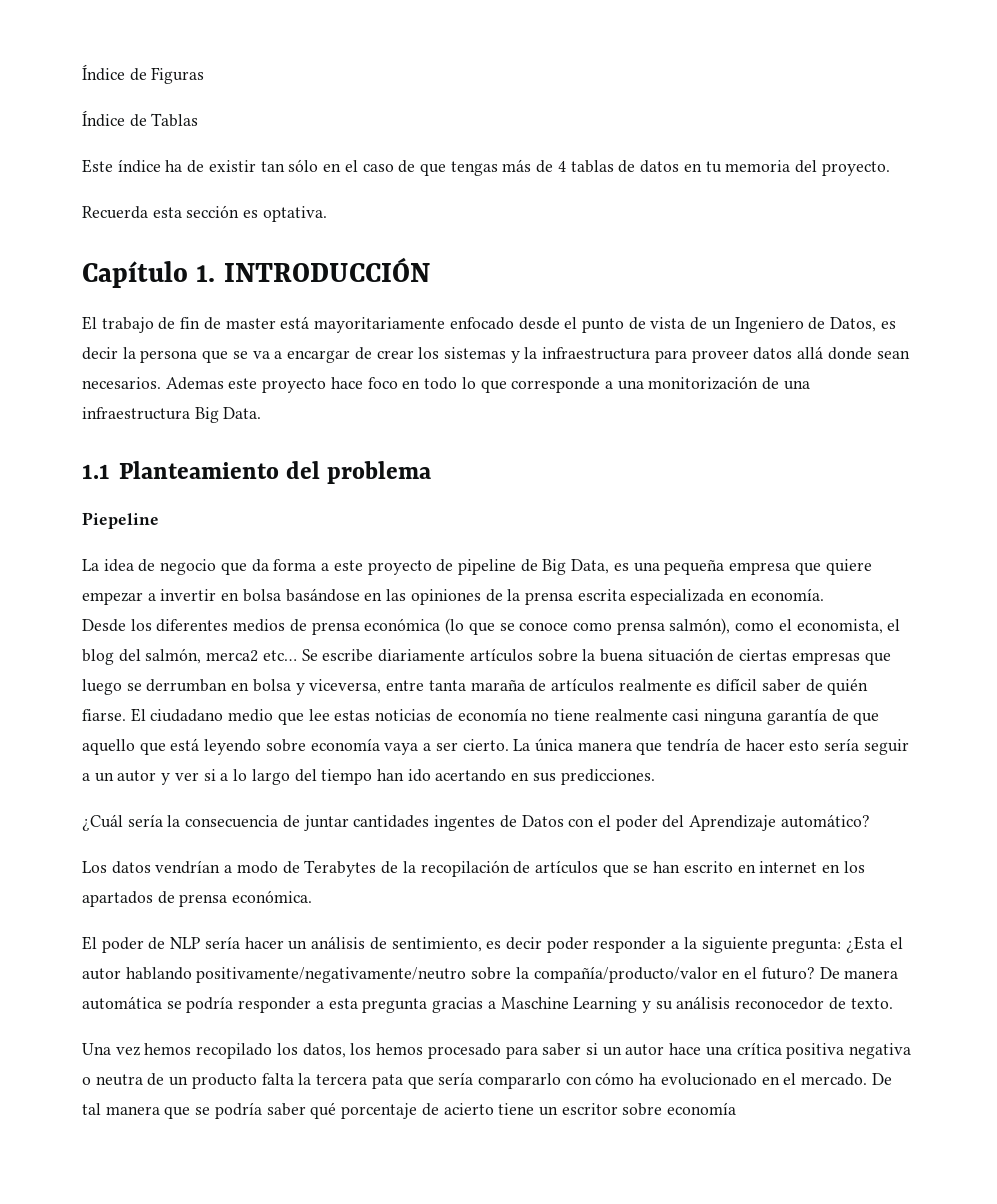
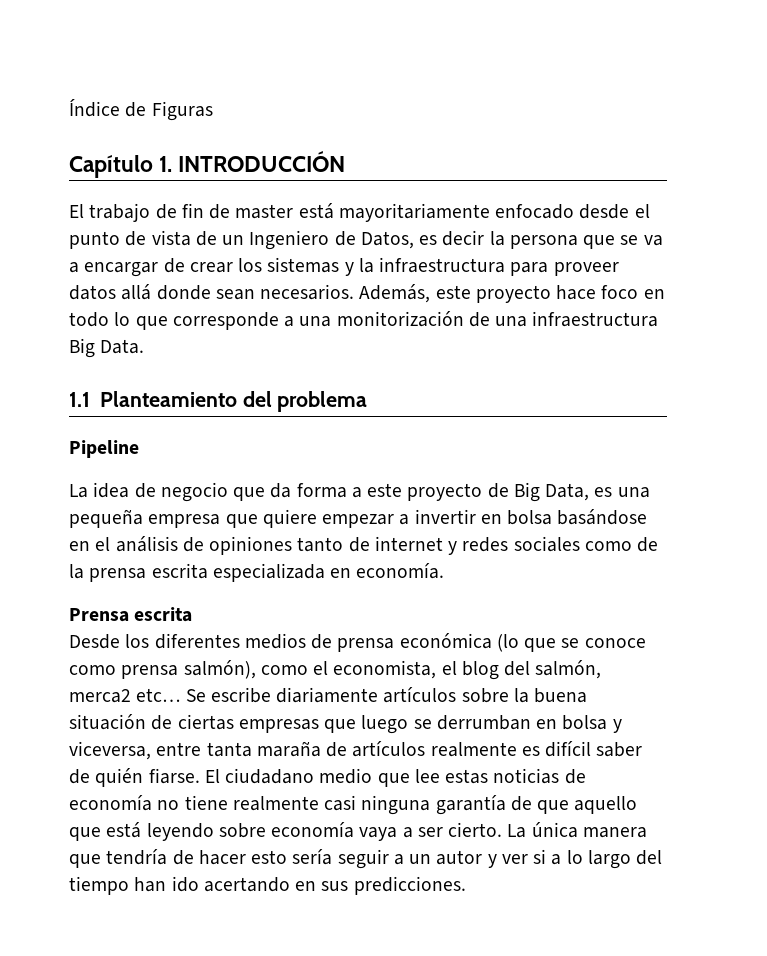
- Índice de Tablas
- Este índice ha de existir tan sólo en el caso de que tengas más de 4 tablas de datos en tu memoria del proyecto.
- Recuerda esta sección es optativa.
- Ademas este proyecto hace foco en todo lo que corresponde a una monitorización de una infraestructura Big Data.
+ Además, este proyecto hace foco en todo lo que corresponde a una monitorización de una infraestructura Big Data.
- Piepeline
+ Pipeline
- La idea de negocio que da forma a este proyecto de pipeline de Big Data, es una pequeña empresa que quiere empezar a invertir en bolsa basándose en las opiniones de la prensa escrita especializada en economía.
+ La idea de negocio que da forma a este proyecto de Big Data, es una pequeña empresa que quiere empezar a invertir en bolsa basándose en el análisis de opiniones tanto de internet y redes sociales como de la prensa escrita especializada en economía.
+ Prensa escrita
- ¿Cuál sería la consecuencia de juntar cantidades ingentes de Datos con el poder del Aprendizaje automático?
- Los datos vendrían a modo de Terabytes de la recopilación de artículos que se han escrito en internet en los apartados de prensa económica.
- El poder de NLP sería hacer un análisis de sentimiento, es decir poder responder a la siguiente pregunta: ¿Esta el autor hablando positivamente/negativamente/neutro sobre la compañía/producto/valor en el futuro? De manera automática se podría responder a esta pregunta gracias a Maschine Learning y su análisis reconocedor de texto.
- Una vez hemos recopilado los datos, los hemos procesado para saber si un autor hace una crítica positiva negativa o neutra de un producto falta la tercera pata que sería compararlo con cómo ha evolucionado en el mercado. De tal manera que se podría saber qué porcentaje de acierto tiene un escritor sobre economía

